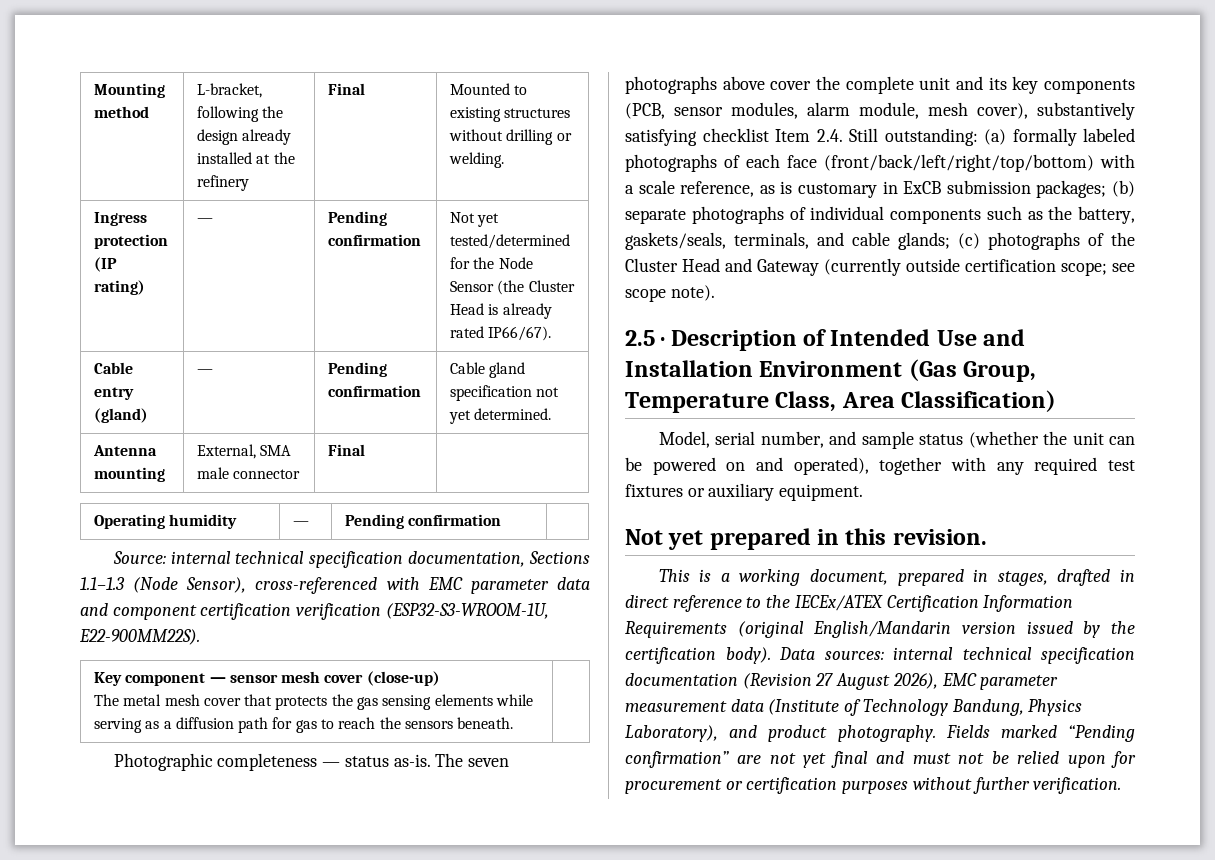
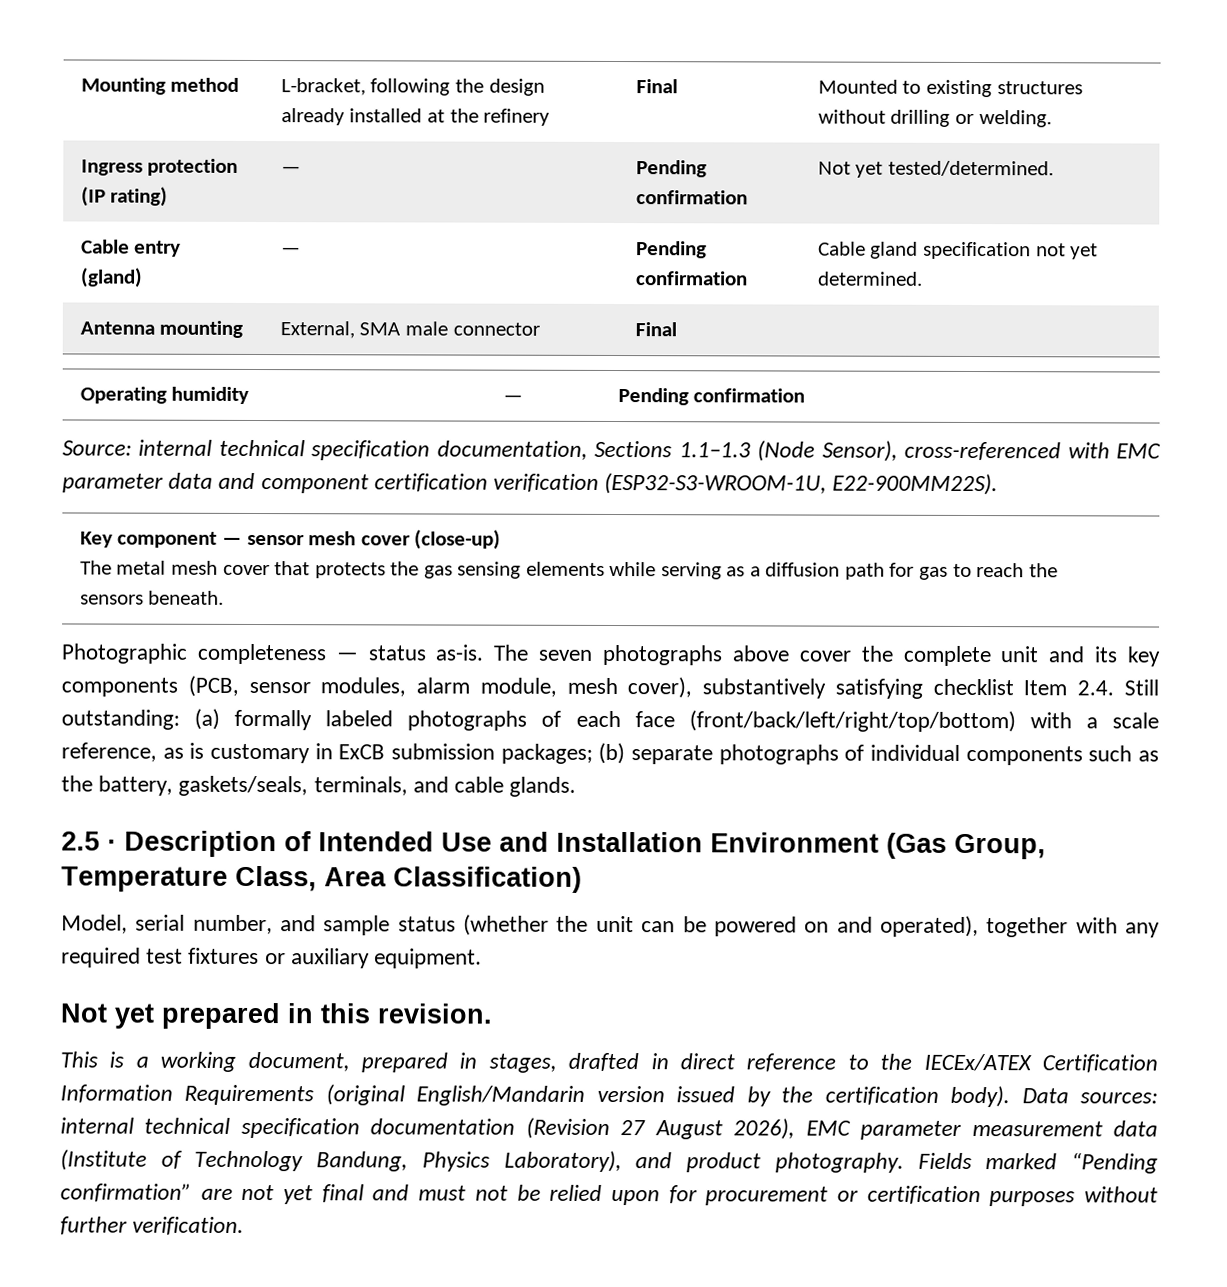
- Ingress protection (IP rating) | — | Pending confirmation | Not yet tested/determined for the Node Sensor (the Cluster Head is already rated IP66/67).
+ Ingress protection (IP rating) | — | Pending confirmation | Not yet tested/determined.
- The seven photographs above cover the complete unit and its key components (PCB, sensor modules, alarm module, mesh cover), substantively satisfying checklist Item 2.4. Still outstanding: (a) formally labeled photographs of each face (front/back/left/right/top/bottom) with a scale reference, as is customary in ExCB submission packages; (b) separate photographs of individual components such as the battery, gaskets/seals, terminals, and cable glands; (c) photographs of the Cluster Head and Gateway (currently outside certification scope; see scope note).
+ The seven photographs above cover the complete unit and its key components (PCB, sensor modules, alarm module, mesh cover), substantively satisfying checklist Item 2.4. Still outstanding: (a) formally labeled photographs of each face (front/back/left/right/top/bottom) with a scale reference, as is customary in ExCB submission packages; (b) separate photographs of individual components such as the battery, gaskets/seals, terminals, and cable glands.

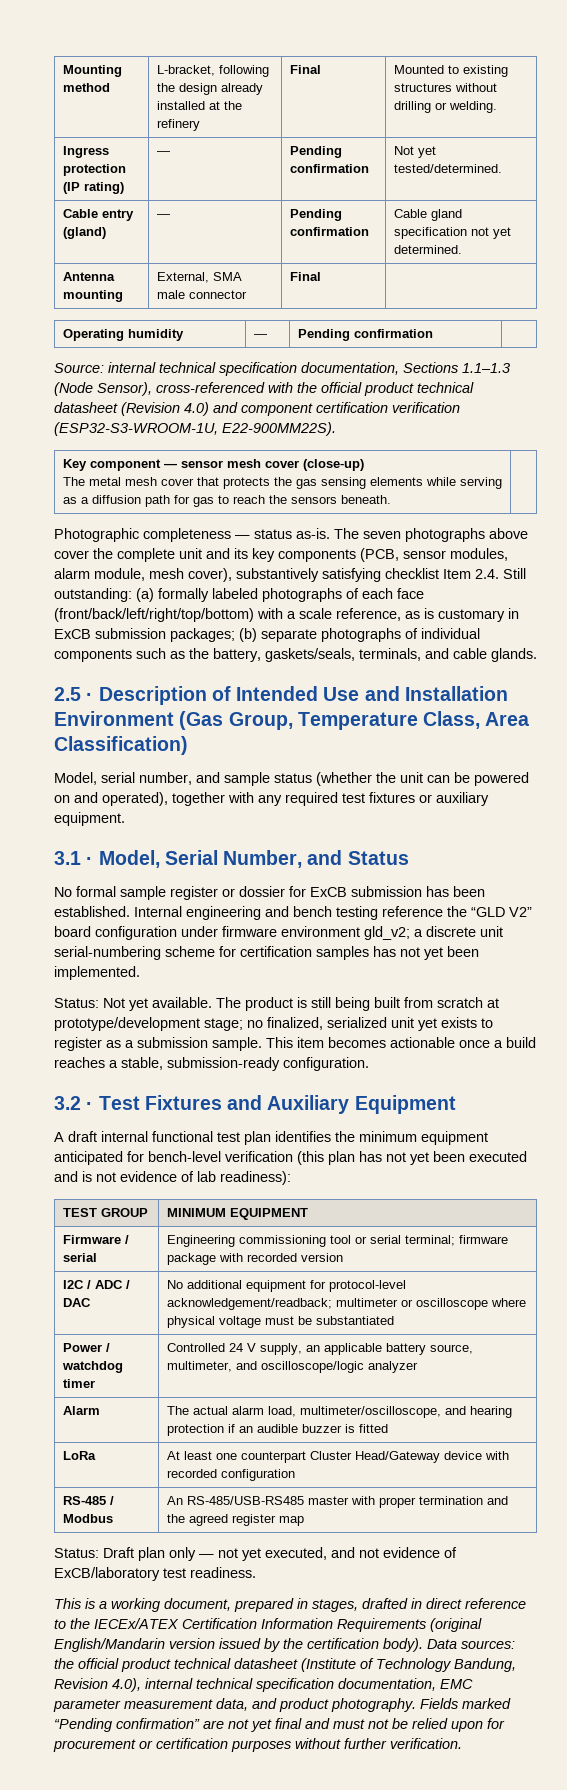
- Source: internal technical specification documentation, Sections 1.1–1.3 (Node Sensor), cross-referenced with EMC parameter data and component certification verification (ESP32-S3-WROOM-1U, E22-900MM22S).
+ Source: internal technical specification documentation, Sections 1.1–1.3 (Node Sensor), cross-referenced with the official product technical datasheet (Revision 4.0) and component certification verification (ESP32-S3-WROOM-1U, E22-900MM22S).
- Not yet prepared in this revision.
+ 3.1 · Model, Serial Number, and Status
+ No formal sample register or dossier for ExCB submission has been established. Internal engineering and bench testing reference the “GLD V2” board configuration under firmware environment gld_v2; a discrete unit serial-numbering scheme for certification samples has not yet been implemented.
+ Status: Not yet available. The product is still being built from scratch at prototype/development stage; no finalized, serialized unit yet exists to register as a submission sample. This item becomes actionable once a build reaches a stable, submission-ready configuration.
+ 3.2 · Test Fixtures and Auxiliary Equipment
+ A draft internal functional test plan identifies the minimum equipment anticipated for bench-level verification (this plan has not yet been executed and is not evidence of lab readiness):
+ TEST GROUP | MINIMUM EQUIPMENT
+ Firmware / serial | Engineering commissioning tool or serial terminal; firmware package with recorded version
+ I2C / ADC / DAC | No additional equipment for protocol-level acknowledgement/readback; multimeter or oscilloscope where physical voltage must be substantiated
+ Power / watchdog timer | Controlled 24 V supply, an applicable battery source, multimeter, and oscilloscope/logic analyzer
+ Alarm | The actual alarm load, multimeter/oscilloscope, and hearing protection if an audible buzzer is fitted
+ LoRa | At least one counterpart Cluster Head/Gateway device with recorded configuration
+ RS-485 / Modbus | An RS-485/USB-RS485 master with proper termination and the agreed register map
+ Status: Draft plan only — not yet executed, and not evidence of ExCB/laboratory test readiness.
- Data sources: internal technical specification documentation (Revision 27 August 2026), EMC parameter measurement data (Institute of Technology Bandung, Physics Laboratory), and product photography.
+ Data sources: the official product technical datasheet (Institute of Technology Bandung, Revision 4.0), internal technical specification documentation, EMC parameter measurement data, and product photography.

